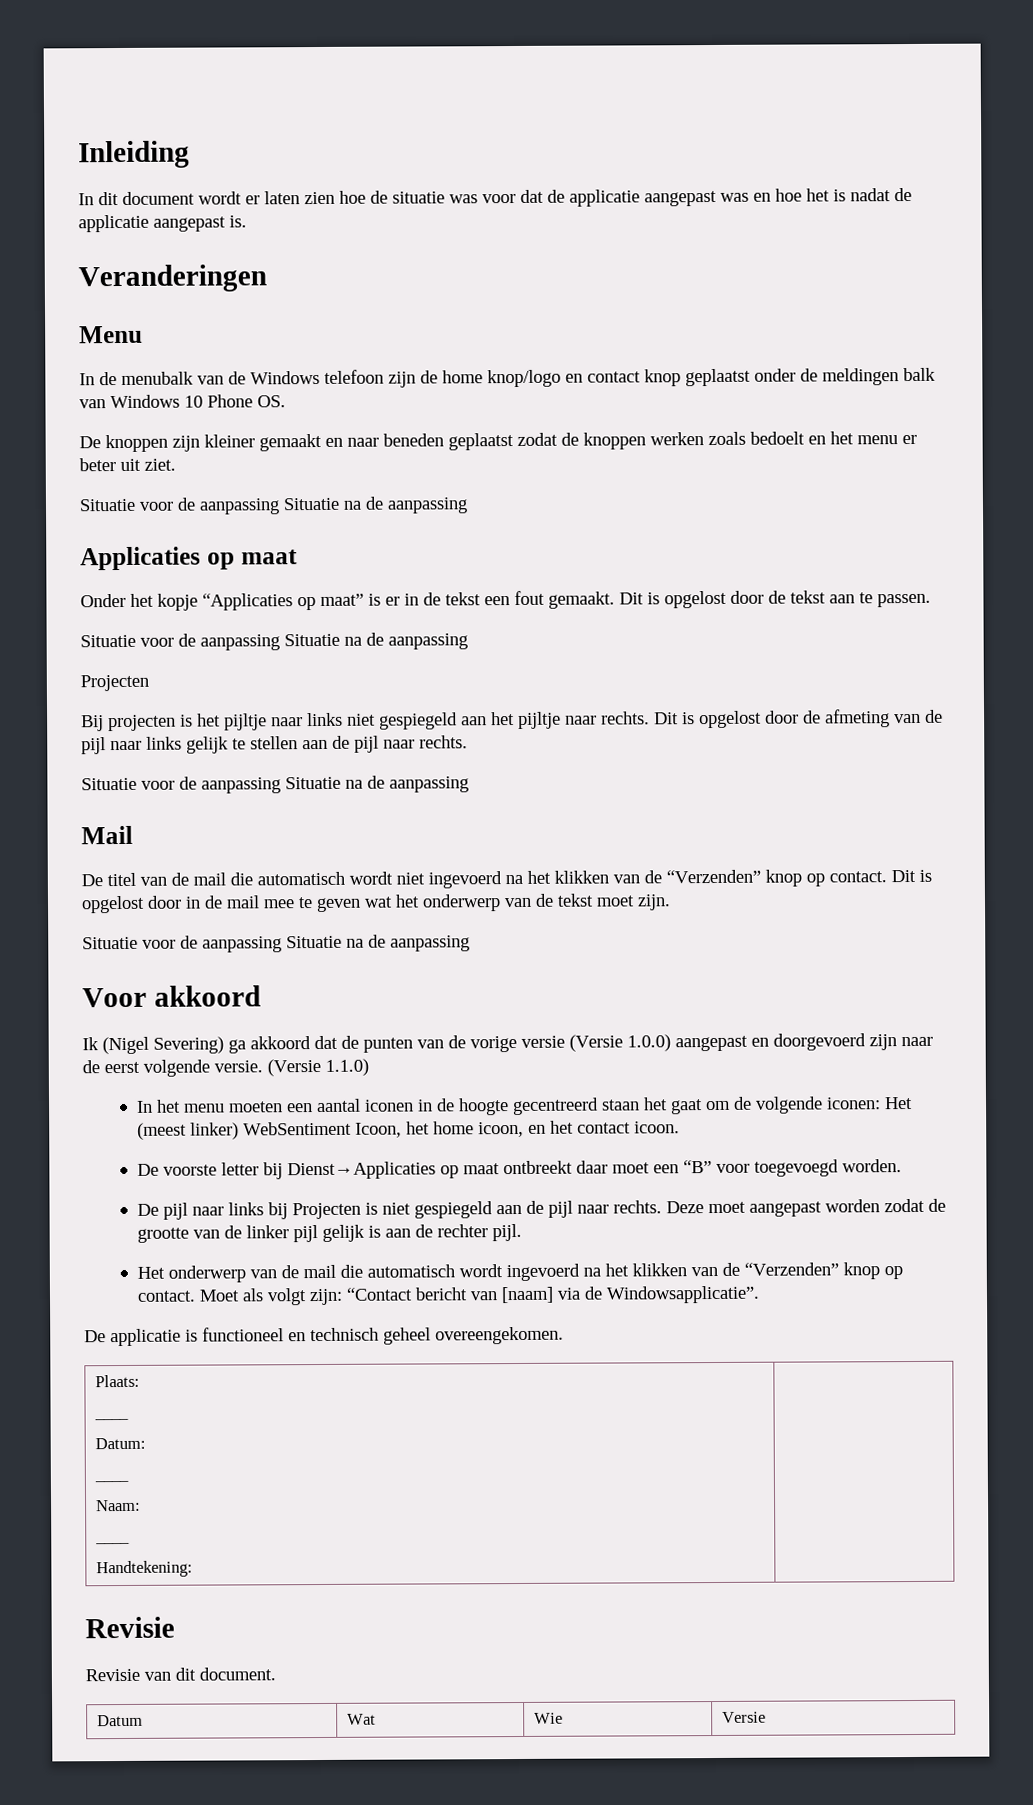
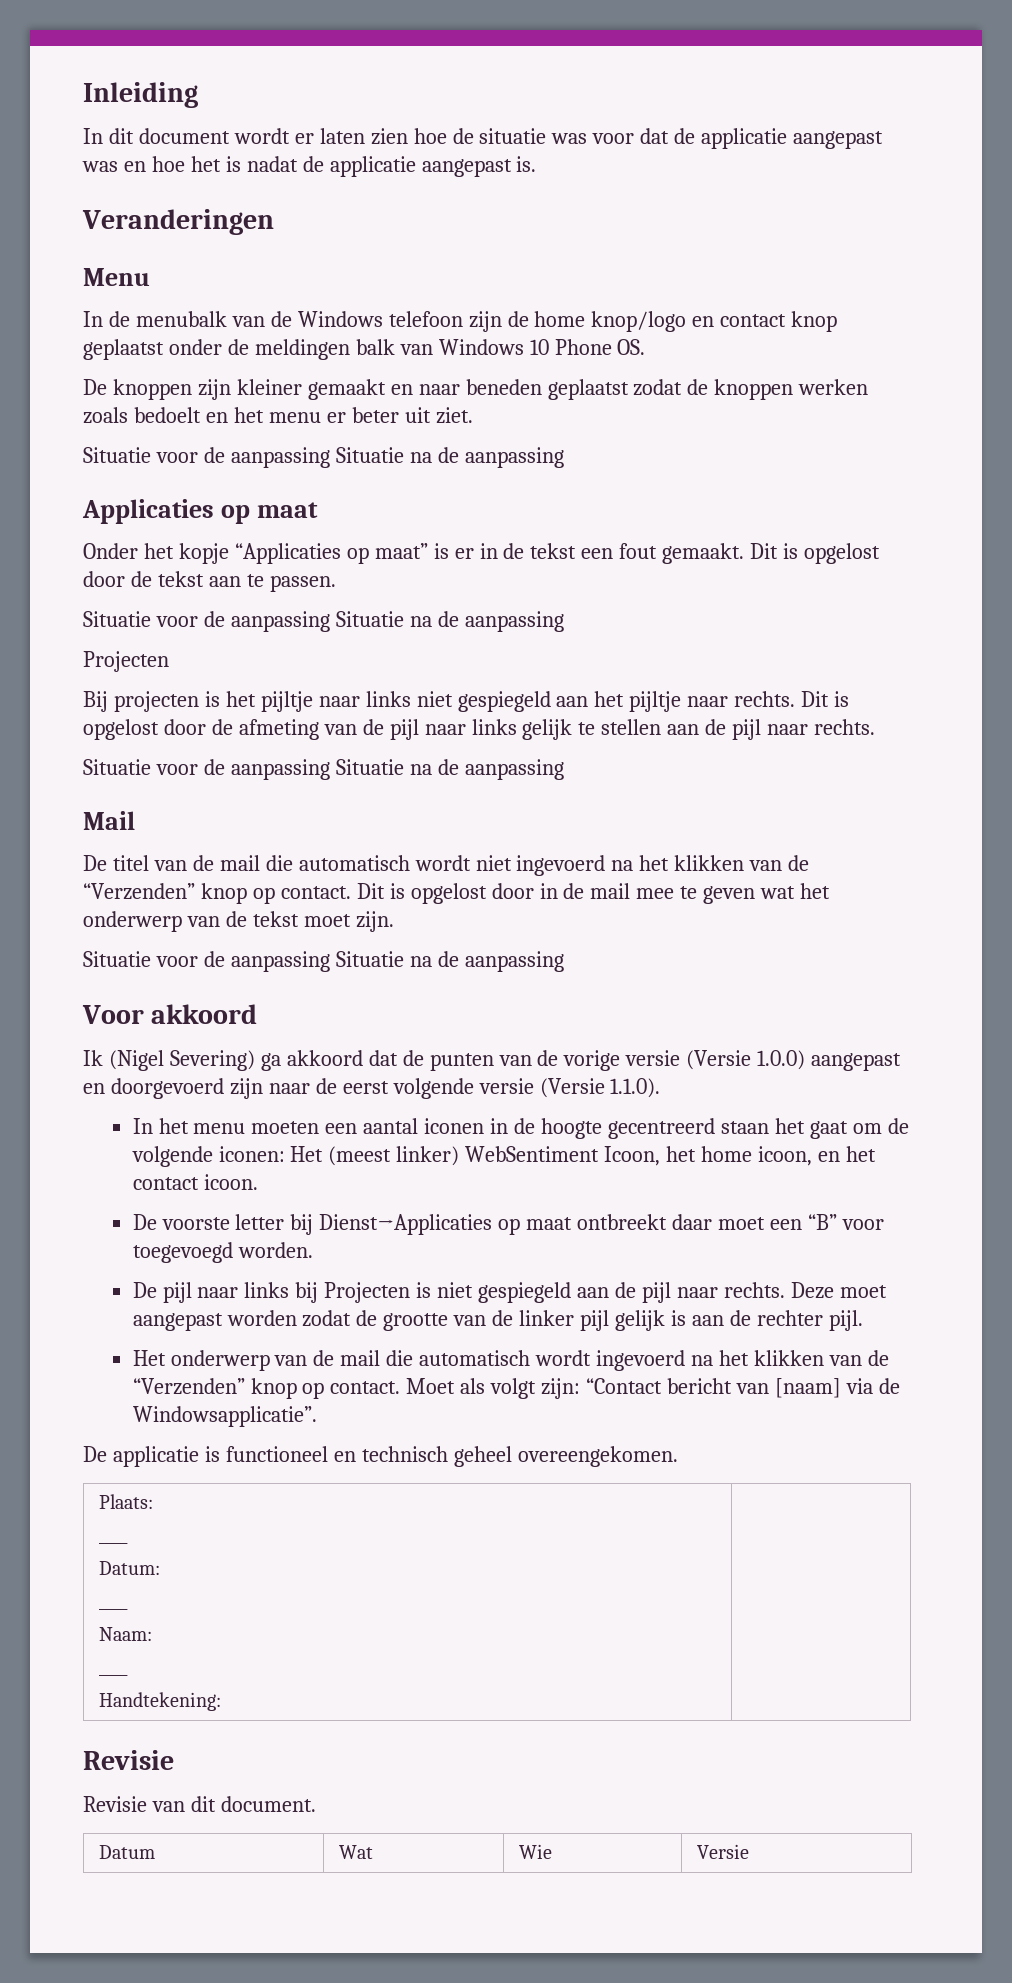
- Ik (Nigel Severing) ga akkoord dat de punten van de vorige versie (Versie 1.0.0) aangepast en doorgevoerd zijn naar de eerst volgende versie. (Versie 1.1.0)
+ Ik (Nigel Severing) ga akkoord dat de punten van de vorige versie (Versie 1.0.0) aangepast en doorgevoerd zijn naar de eerst volgende versie (Versie 1.1.0).

